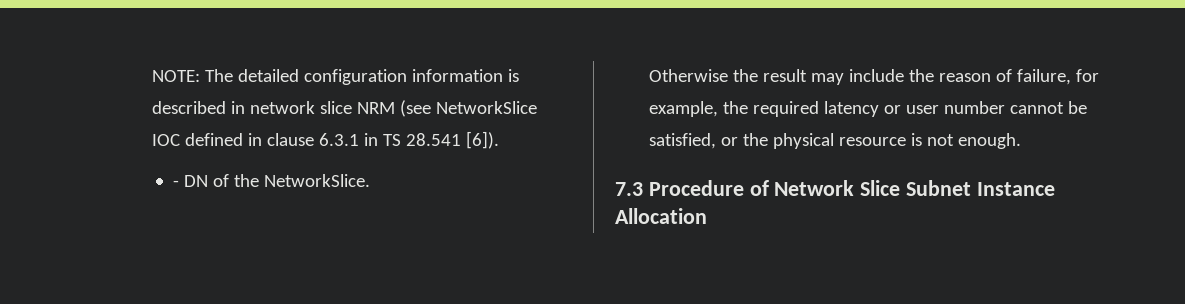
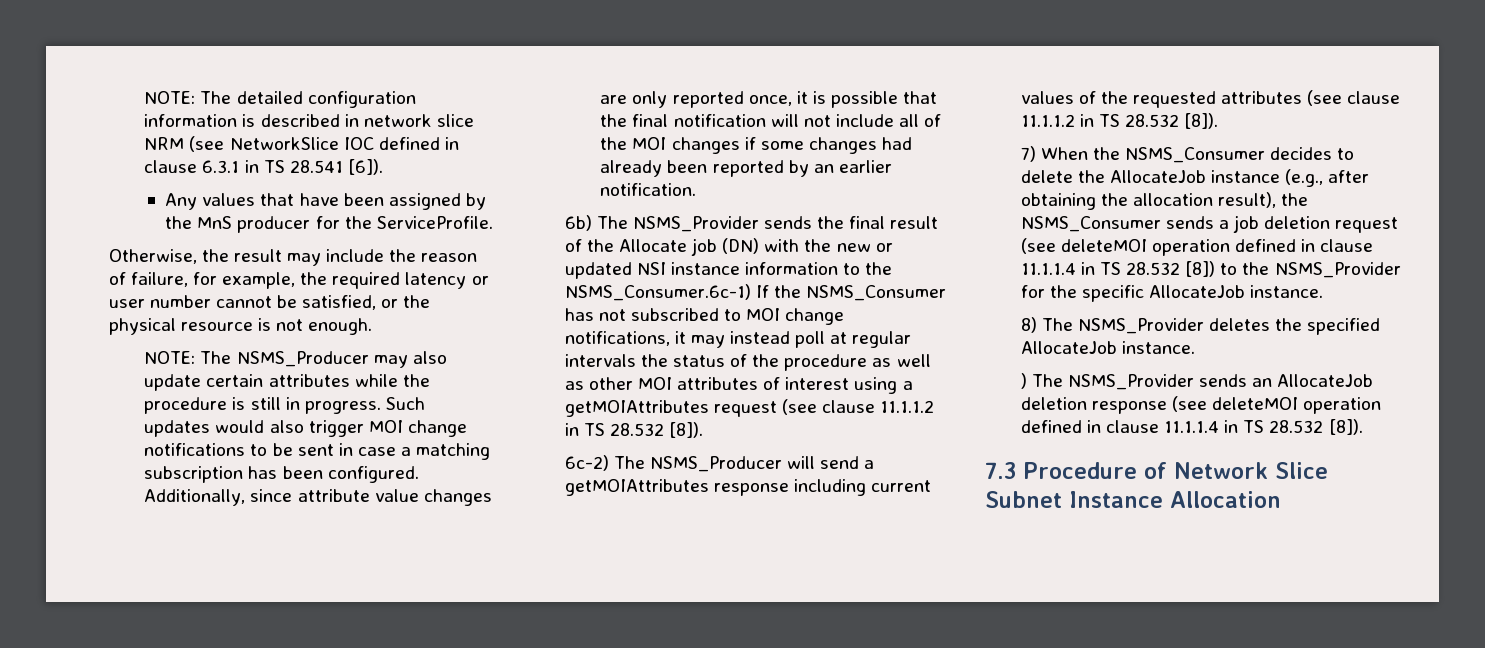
- - DN of the NetworkSlice.
- Otherwise the result may include the reason of failure, for example, the required latency or user number cannot be satisfied, or the physical resource is not enough.
+ Any values that have been assigned by the MnS producer for the ServiceProfile.
+ Otherwise, the result may include the reason of failure, for example, the required latency or user number cannot be satisfied, or the physical resource is not enough.
+ NOTE: The NSMS_Producer may also update certain attributes while the procedure is still in progress. Such updates would also trigger MOI change notifications to be sent in case a matching subscription has been configured. Additionally, since attribute value changes are only reported once, it is possible that the final notification will not include all of the MOI changes if some changes had already been reported by an earlier notification.
+ 6b) The NSMS_Provider sends the final result of the Allocate job (DN) with the new or updated NSI instance information to the NSMS_Consumer.6c-1) If the NSMS_Consumer has not subscribed to MOI change notifications, it may instead poll at regular intervals the status of the procedure as well as other MOI attributes of interest using a getMOIAttributes request (see clause 11.1.1.2 in TS 28.532 [8]).
+ 6c-2) The NSMS_Producer will send a getMOIAttributes response including current values of the requested attributes (see clause 11.1.1.2 in TS 28.532 [8]).
+ 7) When the NSMS_Consumer decides to delete the AllocateJob instance (e.g., after obtaining the allocation result), the NSMS_Consumer sends a job deletion request (see deleteMOI operation defined in clause 11.1.1.4 in TS 28.532 [8]) to the NSMS_Provider for the specific AllocateJob instance.
+ 8) The NSMS_Provider deletes the specified AllocateJob instance.
+ ) The NSMS_Provider sends an AllocateJob deletion response (see deleteMOI operation defined in clause 11.1.1.4 in TS 28.532 [8]).

